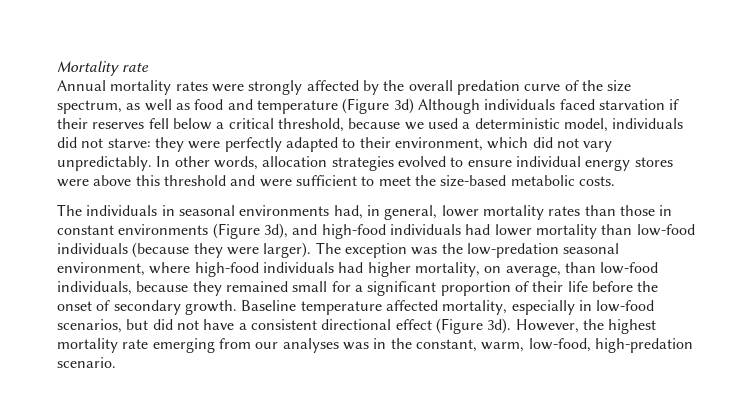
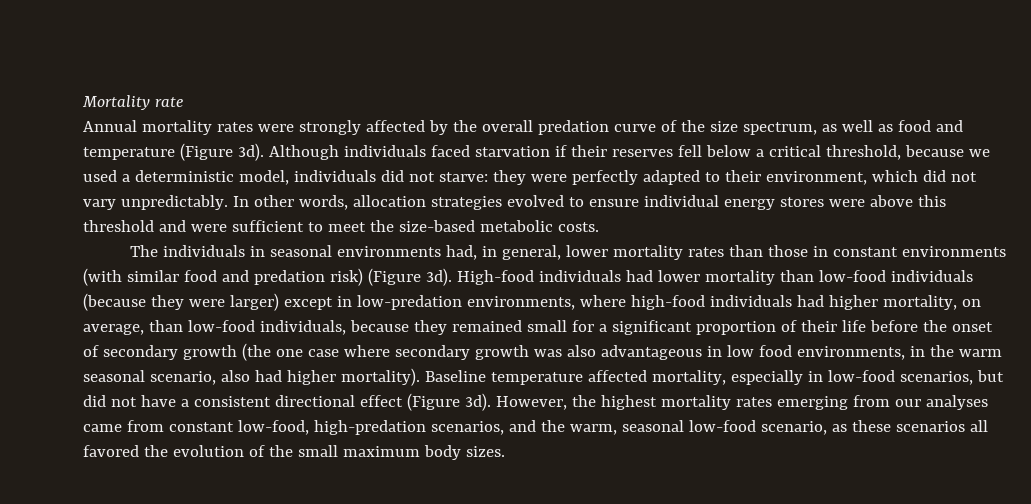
- Annual mortality rates were strongly affected by the overall predation curve of the size spectrum, as well as food and temperature (Figure 3d) Although individuals faced starvation if their reserves fell below a critical threshold, because we used a deterministic model, individuals did not starve: they were perfectly adapted to their environment, which did not vary unpredictably.
+ Annual mortality rates were strongly affected by the overall predation curve of the size spectrum, as well as food and temperature (Figure 3d). Although individuals faced starvation if their reserves fell below a critical threshold, because we used a deterministic model, individuals did not starve: they were perfectly adapted to their environment, which did not vary unpredictably.
- The individuals in seasonal environments had, in general, lower mortality rates than those in constant environments (Figure 3d), and high-food individuals had lower mortality than low-food individuals (because they were larger). The exception was the low-predation seasonal environment, where high-food individuals had higher mortality, on average, than low-food individuals, because they remained small for a significant proportion of their life before the onset of secondary growth.
+ The individuals in seasonal environments had, in general, lower mortality rates than those in constant environments (with similar food and predation risk) (Figure 3d). High-food individuals had lower mortality than low-food individuals (because they were larger) except in low-predation environments, where high-food individuals had higher mortality, on average, than low-food individuals, because they remained small for a significant proportion of their life before the onset of secondary growth (the one case where secondary growth was also advantageous in low food environments, in the warm seasonal scenario, also had higher mortality).
- However, the highest mortality rate emerging from our analyses was in the constant, warm, low-food, high-predation scenario.
+ However, the highest mortality rates emerging from our analyses came from constant low-food, high-predation scenarios, and the warm, seasonal low-food scenario, as these scenarios all favored the evolution of the small maximum body sizes.

